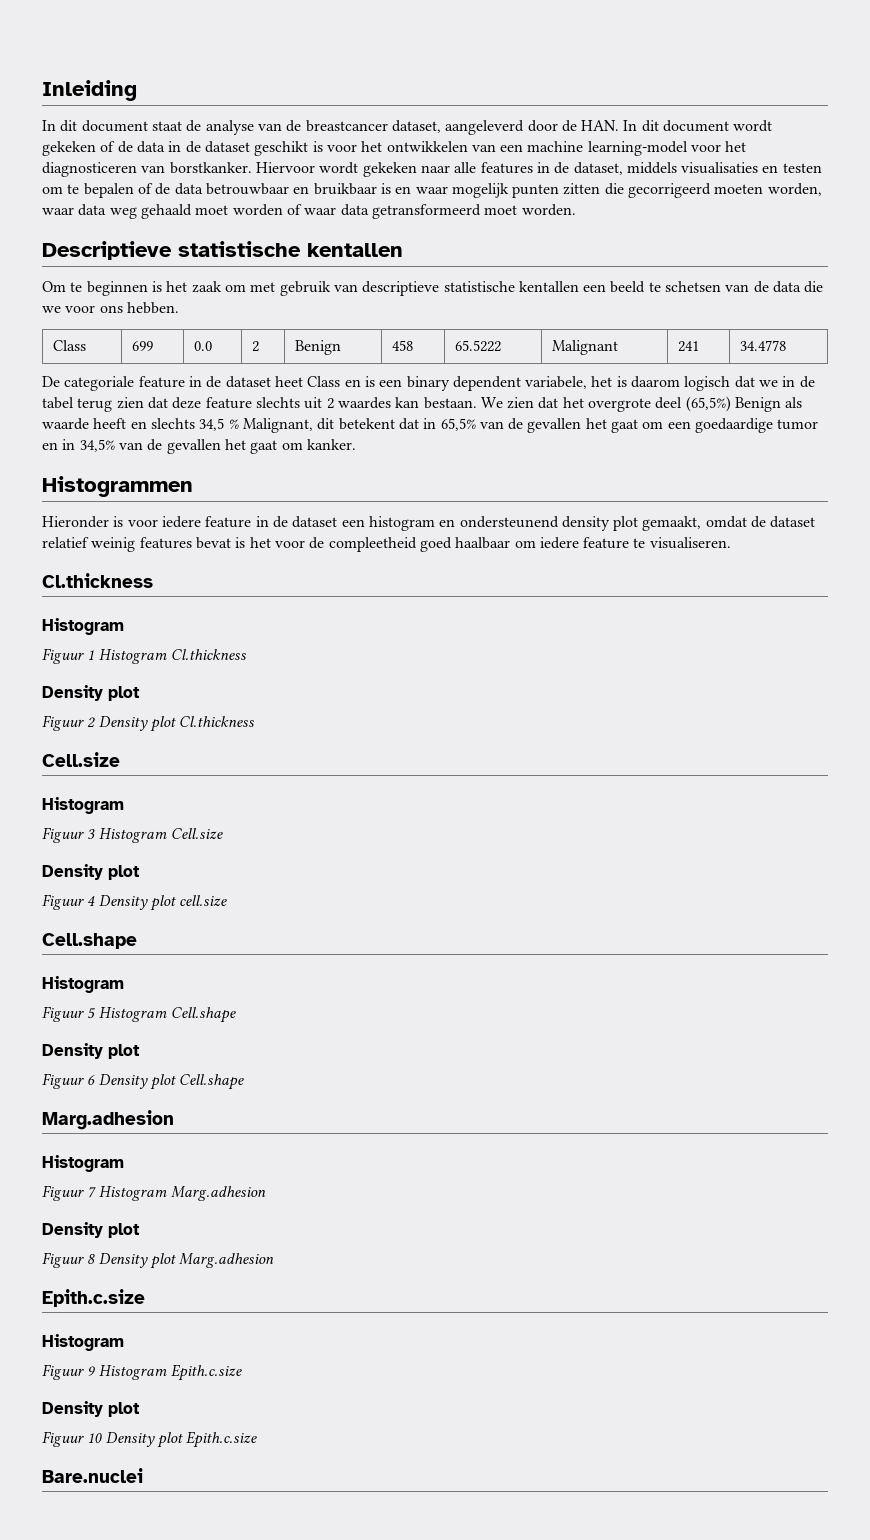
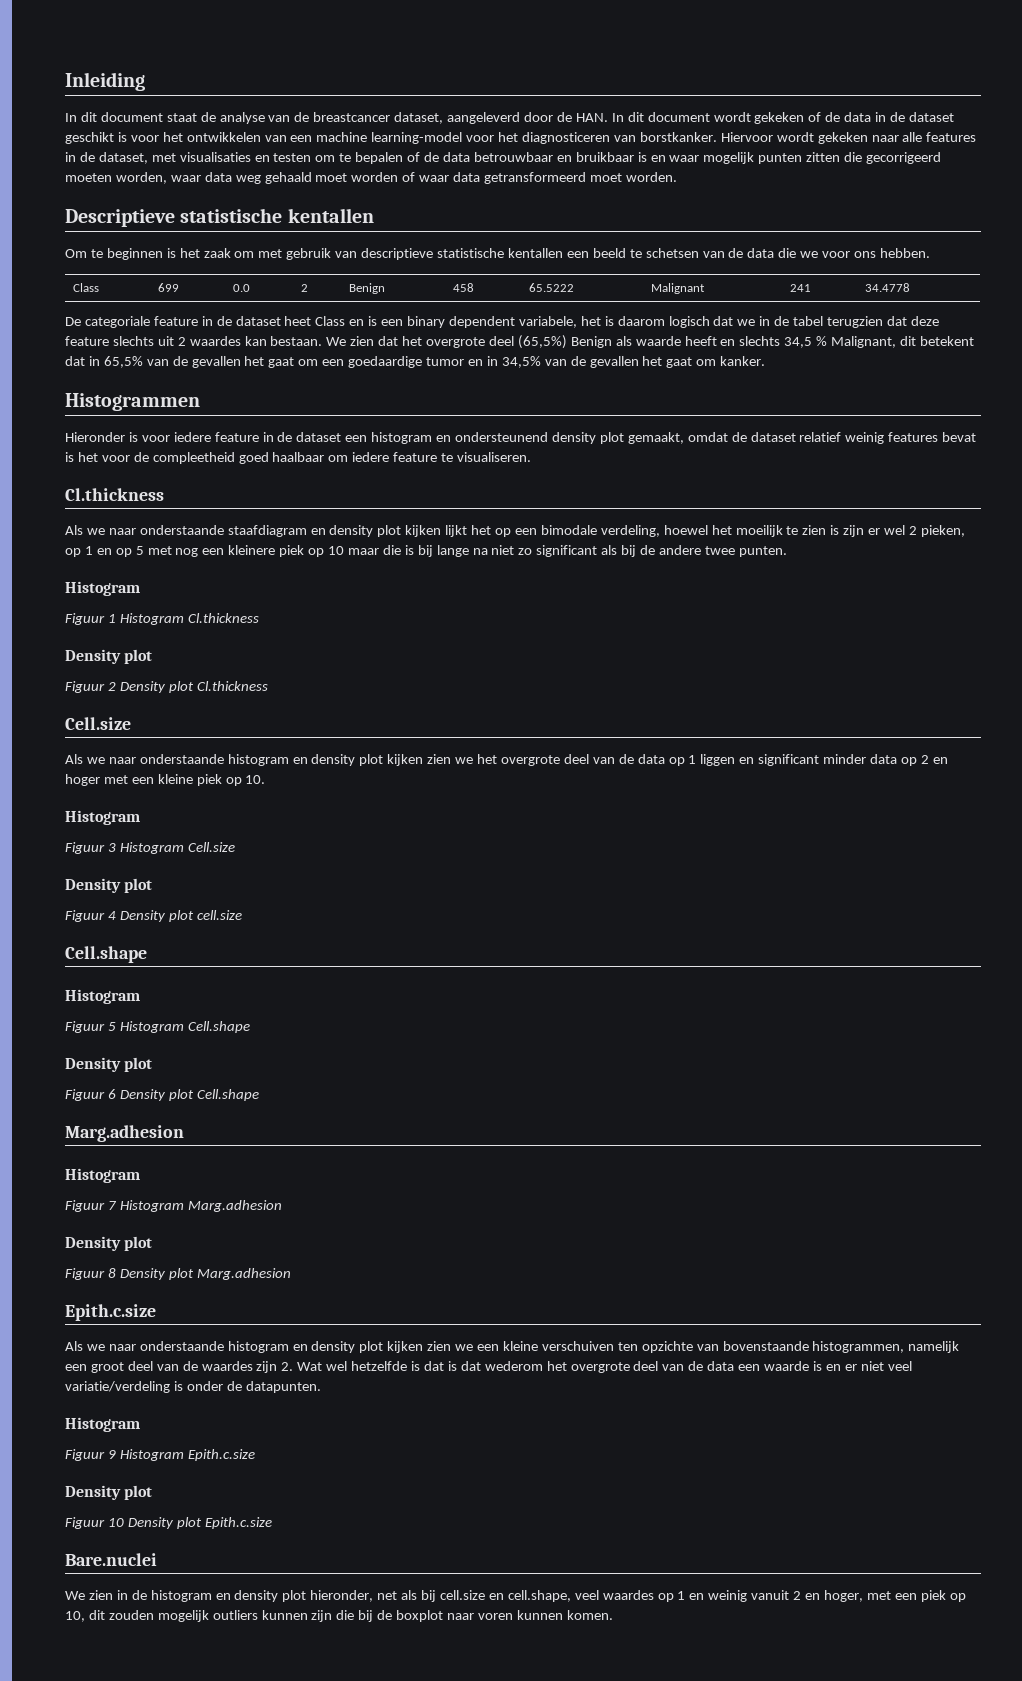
- Hiervoor wordt gekeken naar alle features in de dataset, middels visualisaties en testen om te bepalen of de data betrouwbaar en bruikbaar is en waar mogelijk punten zitten die gecorrigeerd moeten worden, waar data weg gehaald moet worden of waar data getransformeerd moet worden.
+ Hiervoor wordt gekeken naar alle features in de dataset, met visualisaties en testen om te bepalen of de data betrouwbaar en bruikbaar is en waar mogelijk punten zitten die gecorrigeerd moeten worden, waar data weg gehaald moet worden of waar data getransformeerd moet worden.
- De categoriale feature in de dataset heet Class en is een binary dependent variabele, het is daarom logisch dat we in de tabel terug zien dat deze feature slechts uit 2 waardes kan bestaan.
+ De categoriale feature in de dataset heet Class en is een binary dependent variabele, het is daarom logisch dat we in de tabel terugzien dat deze feature slechts uit 2 waardes kan bestaan.
+ Als we naar onderstaande staafdiagram en density plot kijken lijkt het op een bimodale verdeling, hoewel het moeilijk te zien is zijn er wel 2 pieken, op 1 en op 5 met nog een kleinere piek op 10 maar die is bij lange na niet zo significant als bij de andere twee punten.
+ Als we naar onderstaande histogram en density plot kijken zien we het overgrote deel van de data op 1 liggen en significant minder data op 2 en hoger met een kleine piek op 10.
+ Als we naar onderstaande histogram en density plot kijken zien we een kleine verschuiven ten opzichte van bovenstaande histogrammen, namelijk een groot deel van de waardes zijn 2. Wat wel hetzelfde is dat is dat wederom het overgrote deel van de data een waarde is en er niet veel variatie/verdeling is onder de datapunten.
+ We zien in de histogram en density plot hieronder, net als bij cell.size en cell.shape, veel waardes op 1 en weinig vanuit 2 en hoger, met een piek op 10, dit zouden mogelijk outliers kunnen zijn die bij de boxplot naar voren kunnen komen.

